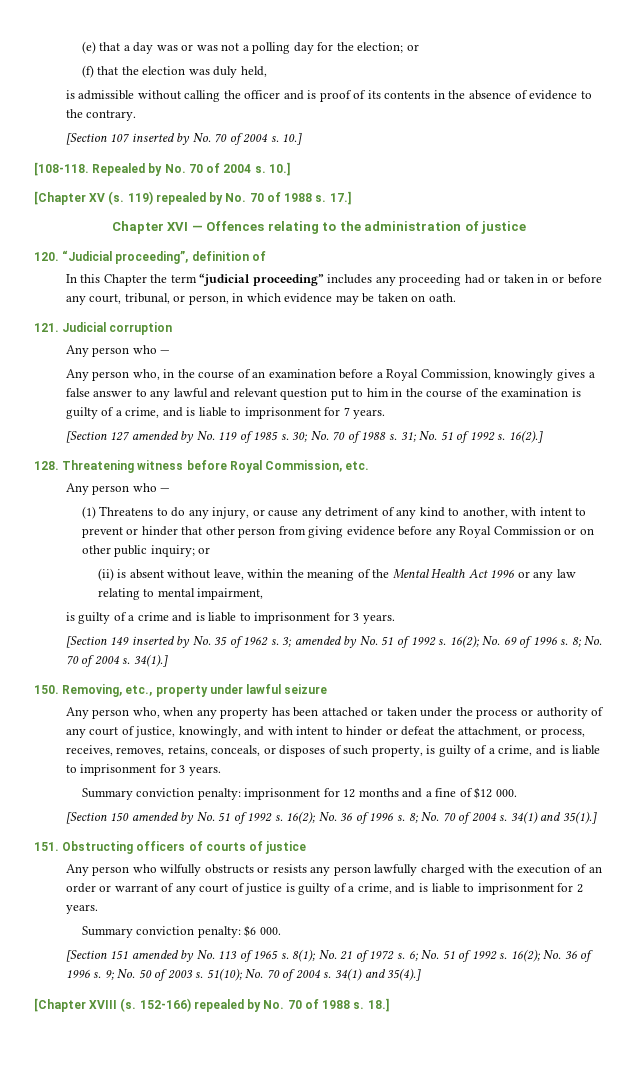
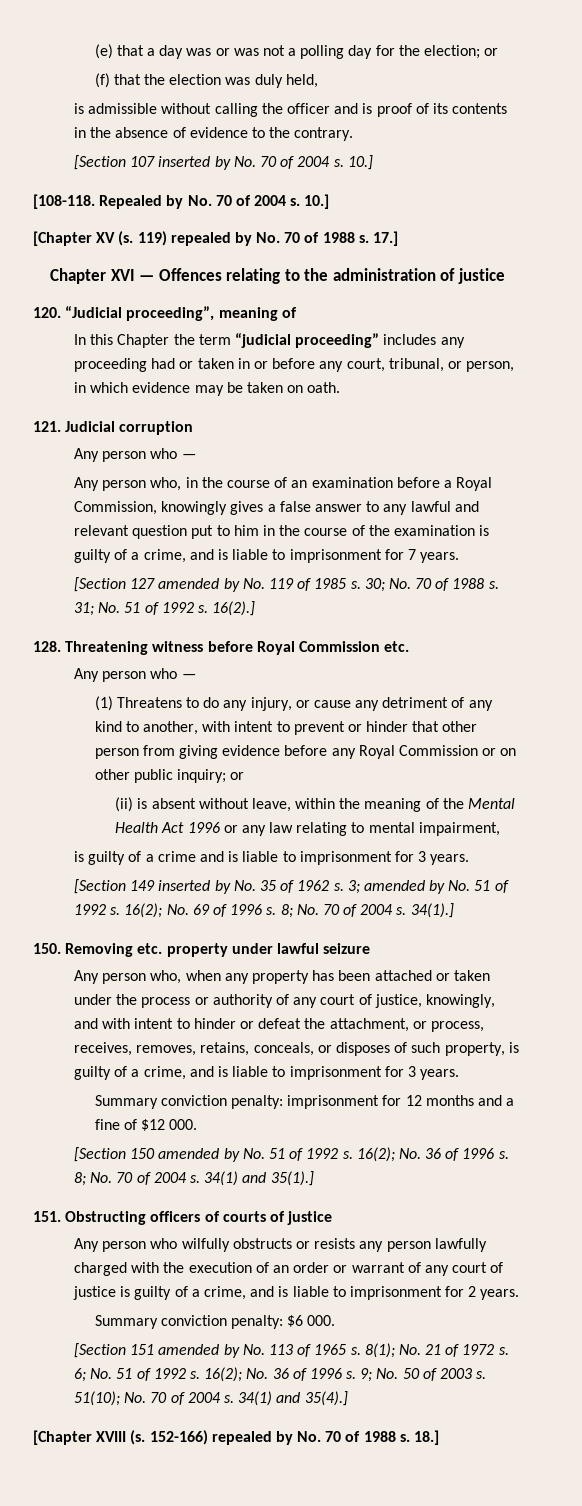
- 120. “Judicial proceeding”, definition of
+ 120. “Judicial proceeding”, meaning of
- 128. Threatening witness before Royal Commission, etc.
+ 128. Threatening witness before Royal Commission etc.
- 150. Removing, etc., property under lawful seizure
+ 150. Removing etc. property under lawful seizure

